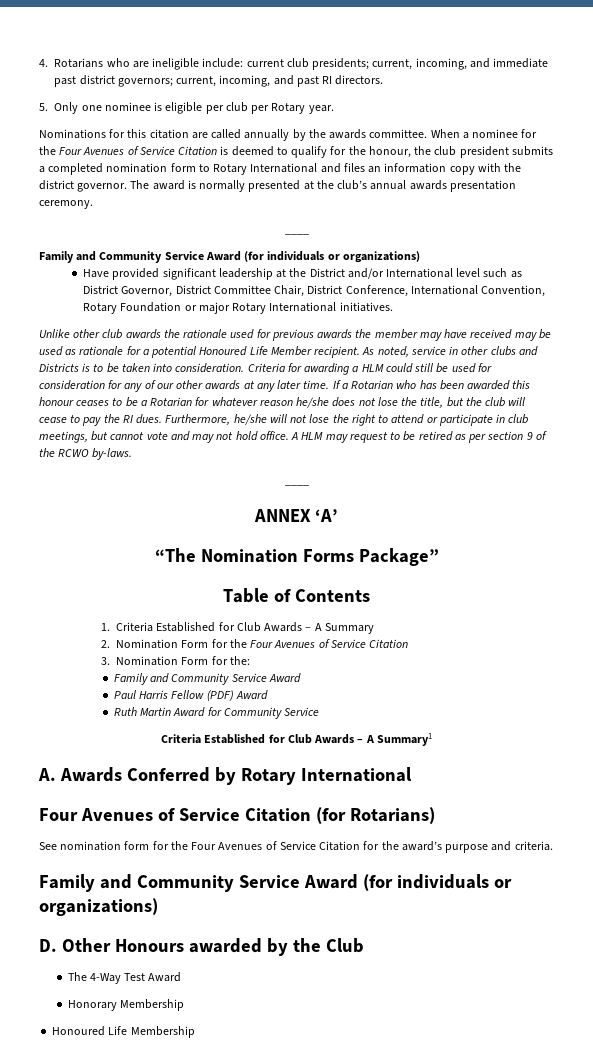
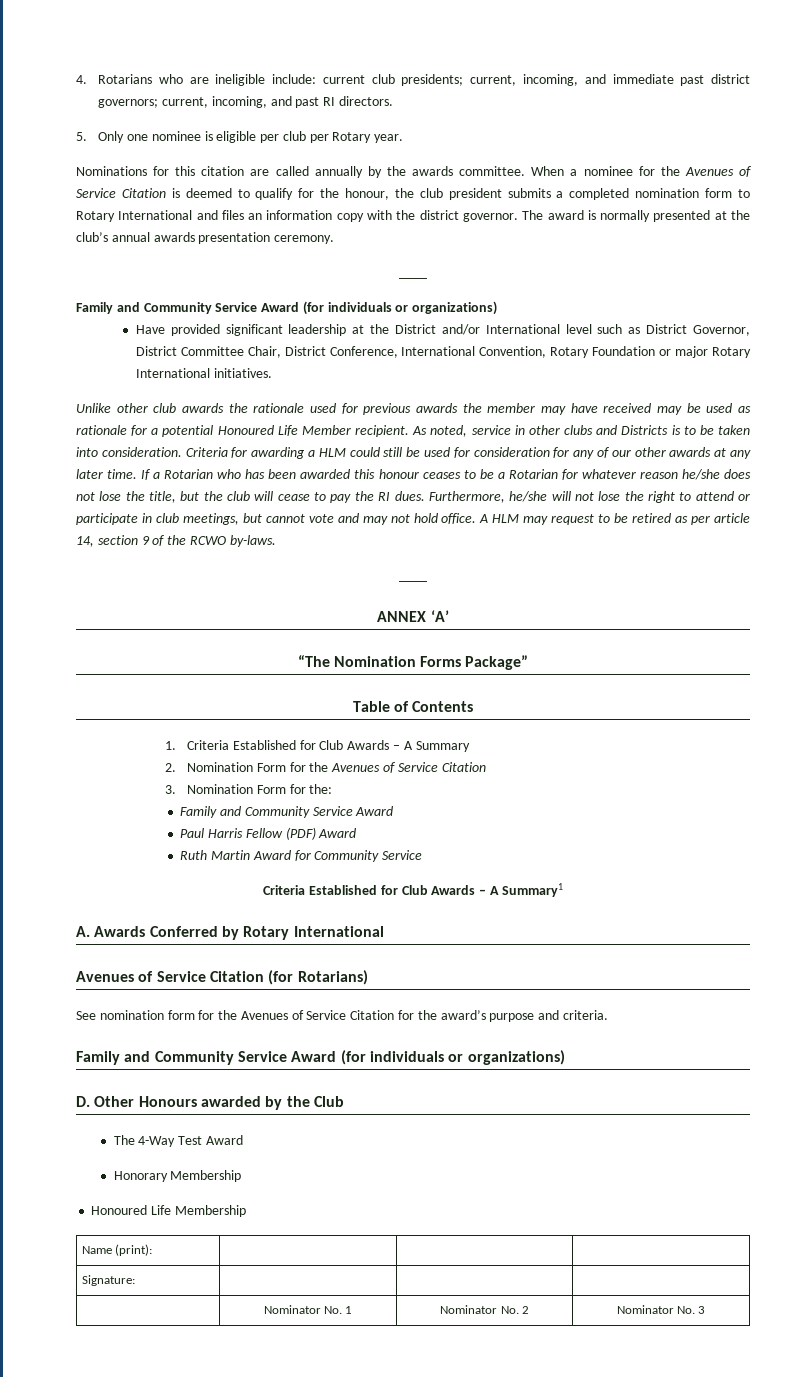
- When a nominee for the Four Avenues of Service Citation is deemed to qualify for the honour, the club president submits a completed nomination form to Rotary International and files an information copy with the district governor.
+ When a nominee for the Avenues of Service Citation is deemed to qualify for the honour, the club president submits a completed nomination form to Rotary International and files an information copy with the district governor.
- A HLM may request to be retired as per section 9 of the RCWO by-laws.
+ A HLM may request to be retired as per article 14, section 9 of the RCWO by-laws.
- 2. Nomination Form for the Four Avenues of Service Citation
+ 2. Nomination Form for the Avenues of Service Citation
- Four Avenues of Service Citation (for Rotarians)
+ Avenues of Service Citation (for Rotarians)
- See nomination form for the Four Avenues of Service Citation for the award’s purpose and criteria.
+ See nomination form for the Avenues of Service Citation for the award’s purpose and criteria.
+ Name (print): | | |
+ Signature: | | |
+ | Nominator No. 1 | Nominator No. 2 | Nominator No. 3

